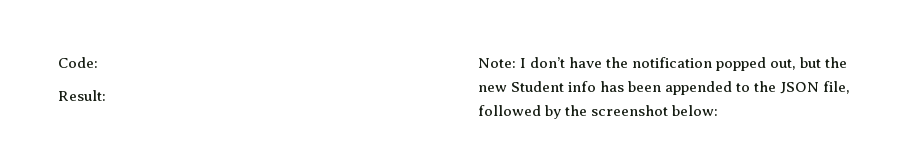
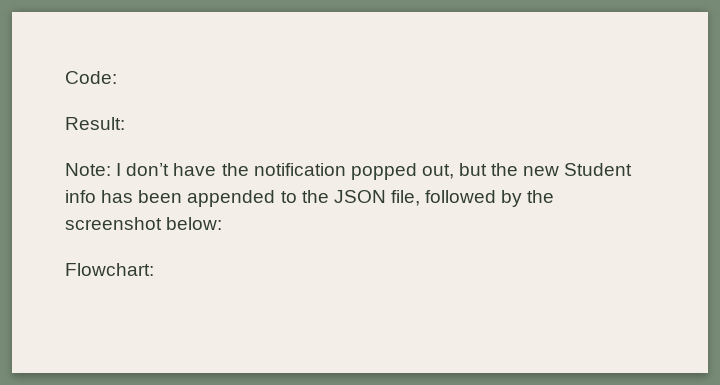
+ Flowchart:

